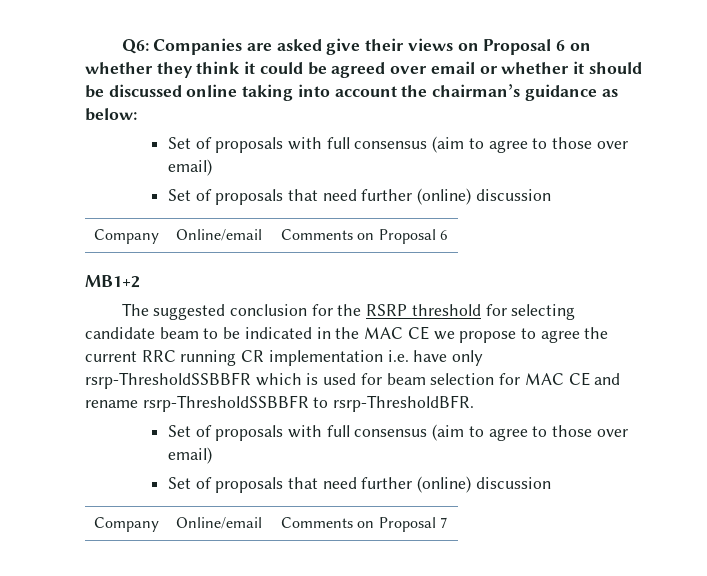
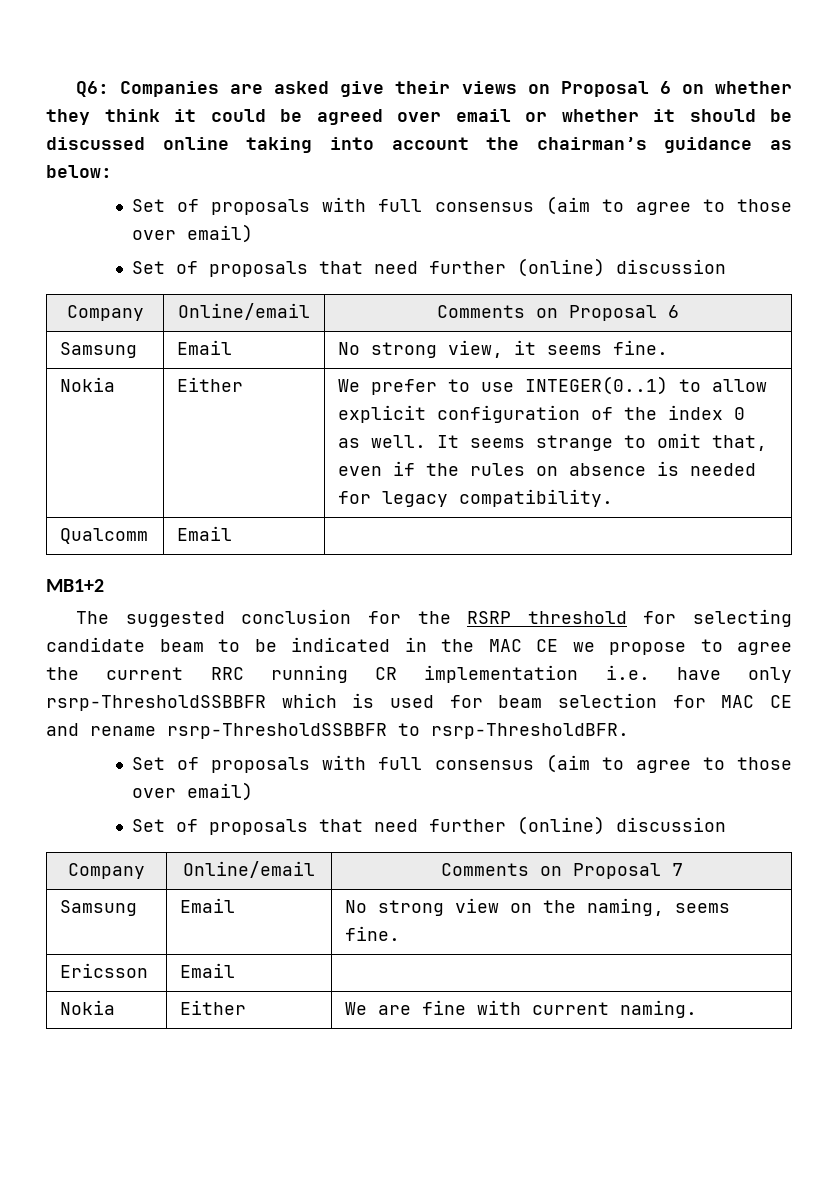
+ Samsung | Email | No strong view, it seems fine.
+ Nokia | Either | We prefer to use INTEGER(0..1) to allow explicit configuration of the index 0 as well. It seems strange to omit that, even if the rules on absence is needed for legacy compatibility.
+ Qualcomm | Email |
+ Samsung | Email | No strong view on the naming, seems fine.
+ Ericsson | Email |
+ Nokia | Either | We are fine with current naming.

